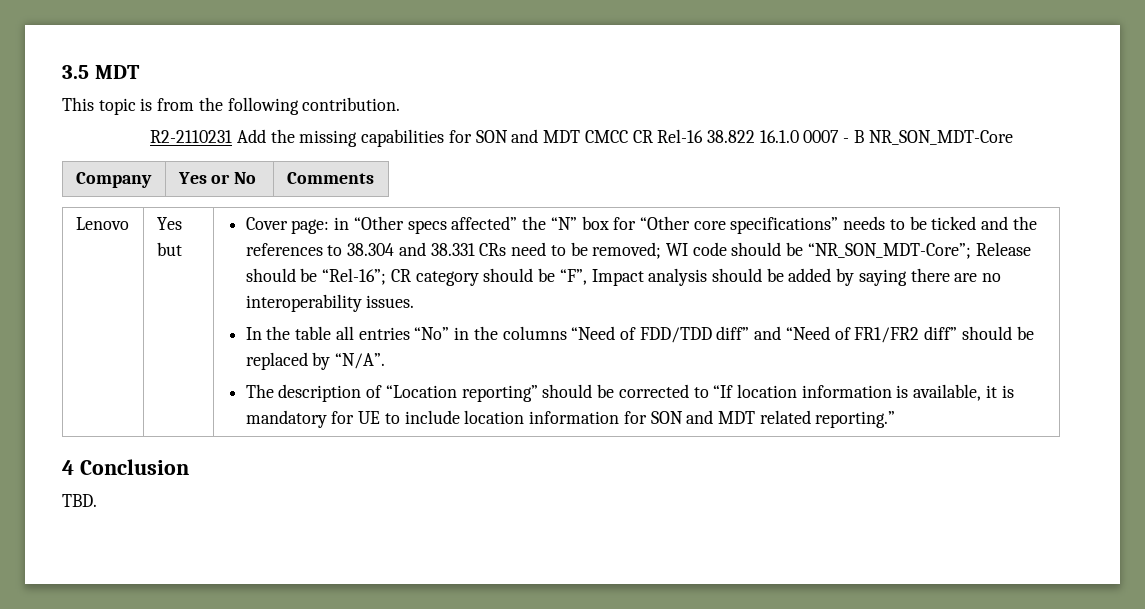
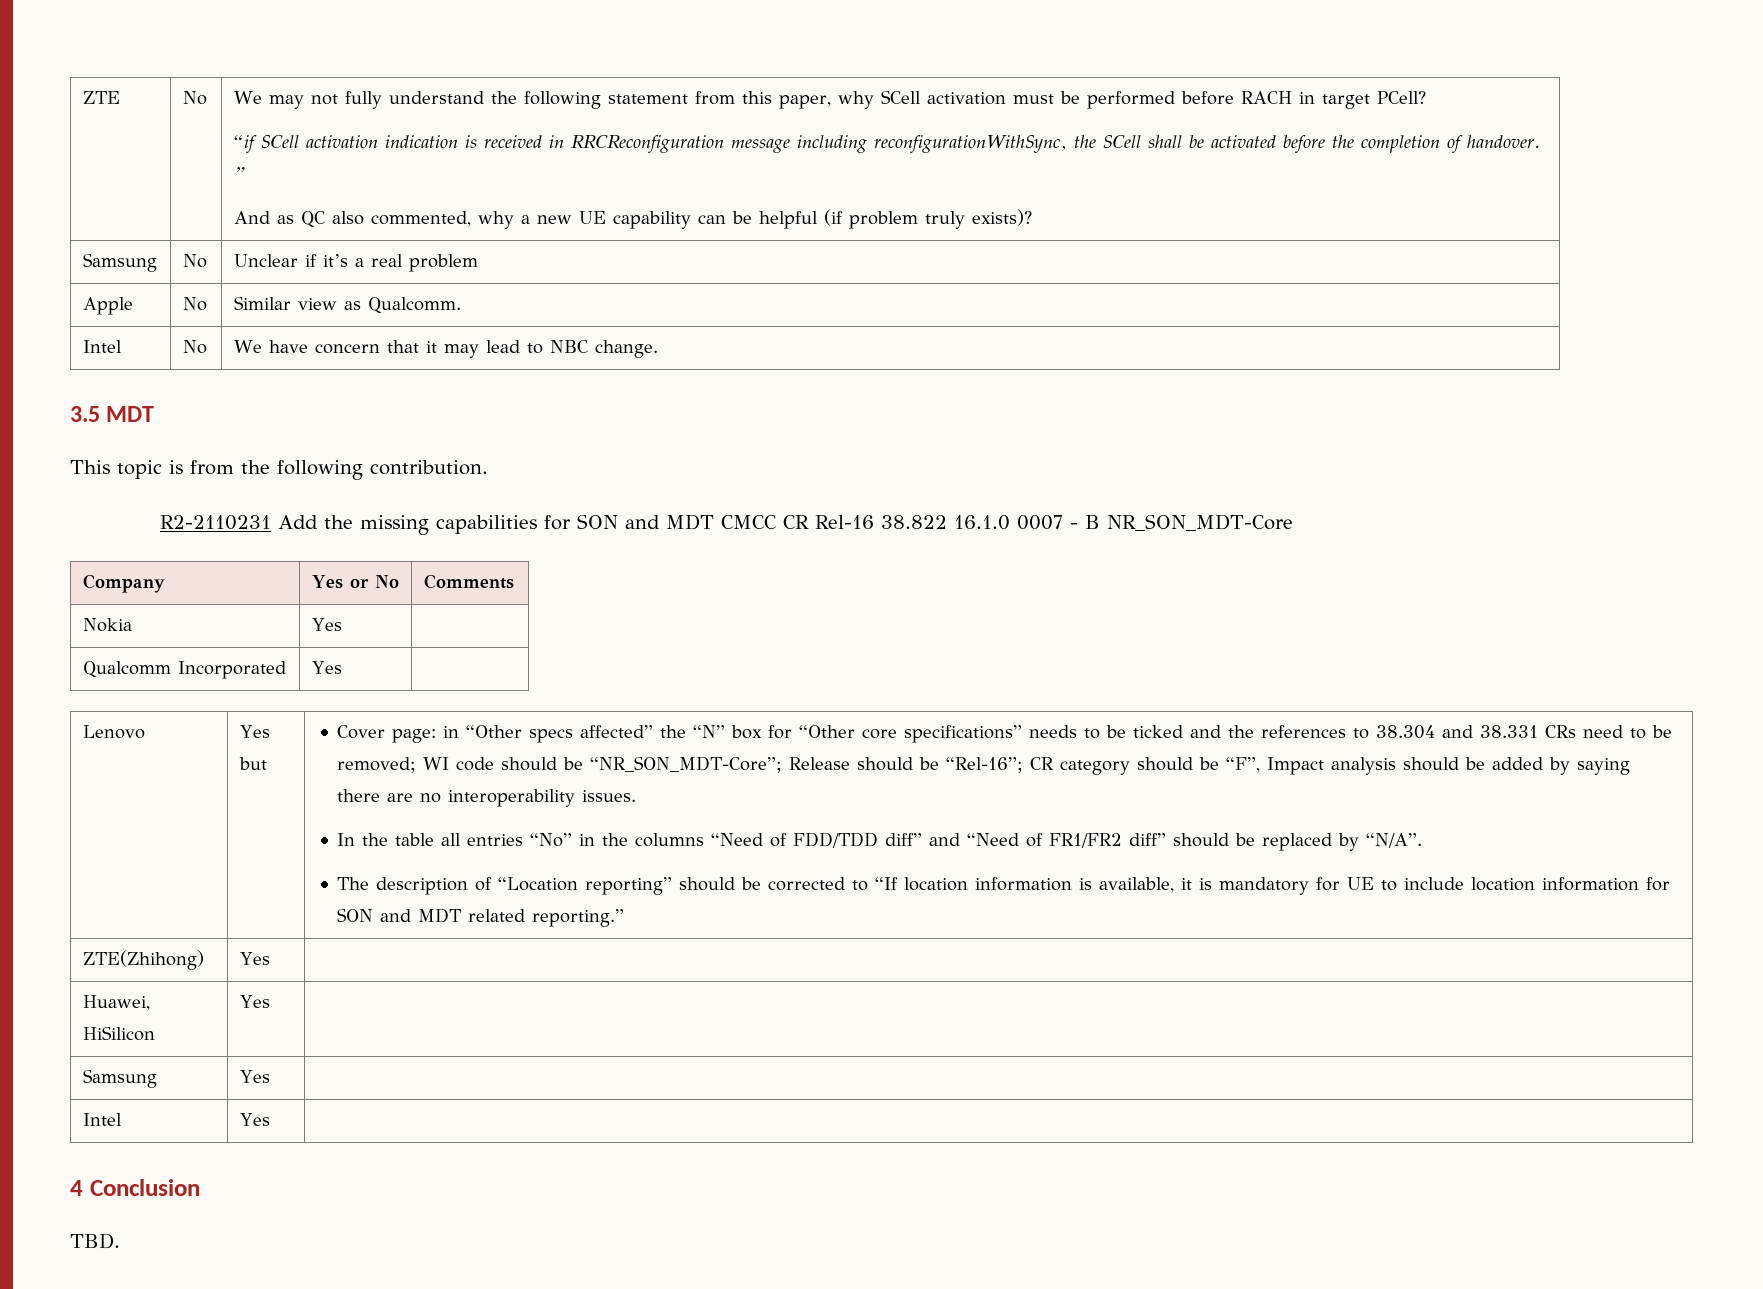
+ ZTE | No | We may not fully understand the following statement from this paper, why SCell activation must be performed before RACH in target PCell?
+ “if SCell activation indication is received in RRCReconfiguration message including reconfigurationWithSync, the SCell shall be activated before the completion of handover. ”
+ And as QC also commented, why a new UE capability can be helpful (if problem truly exists)?
+ Samsung | No | Unclear if it’s a real problem
+ Apple | No | Similar view as Qualcomm.
+ Intel | No | We have concern that it may lead to NBC change.
+ Nokia | Yes |
+ Qualcomm Incorporated | Yes |
+ ZTE(Zhihong) | Yes |
+ Huawei, HiSilicon | Yes |
+ Samsung | Yes |
+ Intel | Yes |

